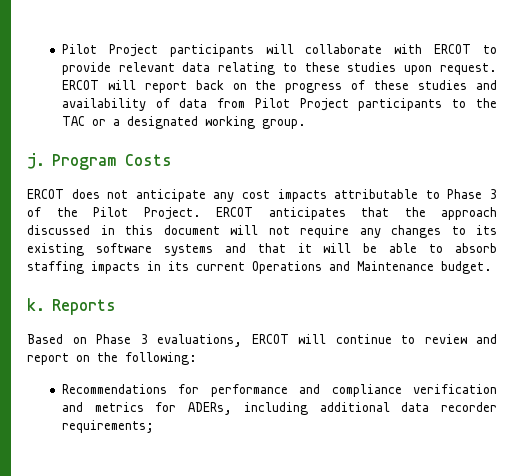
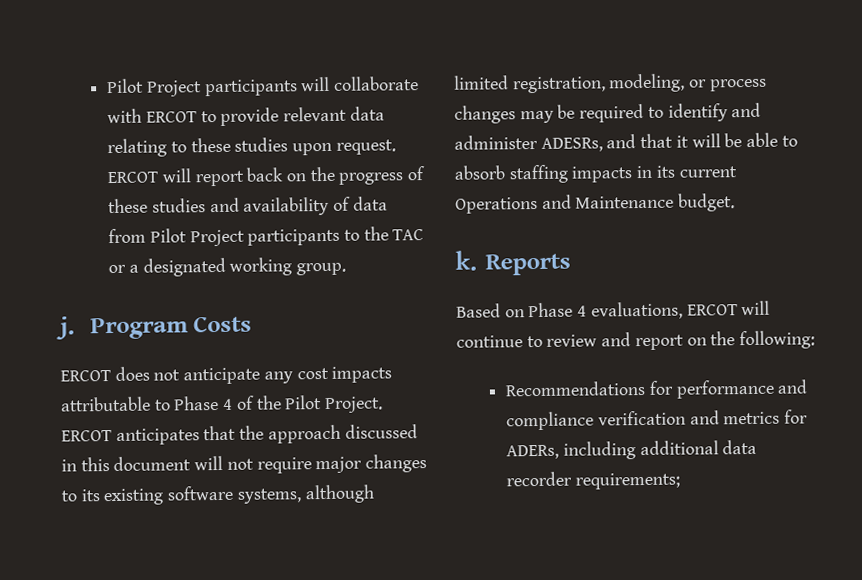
- ERCOT does not anticipate any cost impacts attributable to Phase 3 of the Pilot Project.
+ ERCOT does not anticipate any cost impacts attributable to Phase 4 of the Pilot Project.
- ERCOT anticipates that the approach discussed in this document will not require any changes to its existing software systems and that it will be able to absorb staffing impacts in its current Operations and Maintenance budget.
+ ERCOT anticipates that the approach discussed in this document will not require major changes to its existing software systems, although limited registration, modeling, or process changes may be required to identify and administer ADESRs, and that it will be able to absorb staffing impacts in its current Operations and Maintenance budget.
- Based on Phase 3 evaluations, ERCOT will continue to review and report on the following:
+ Based on Phase 4 evaluations, ERCOT will continue to review and report on the following:

